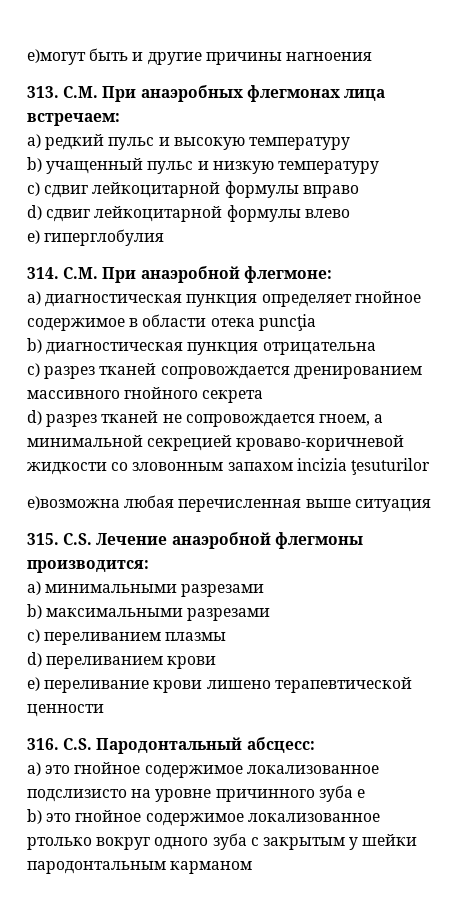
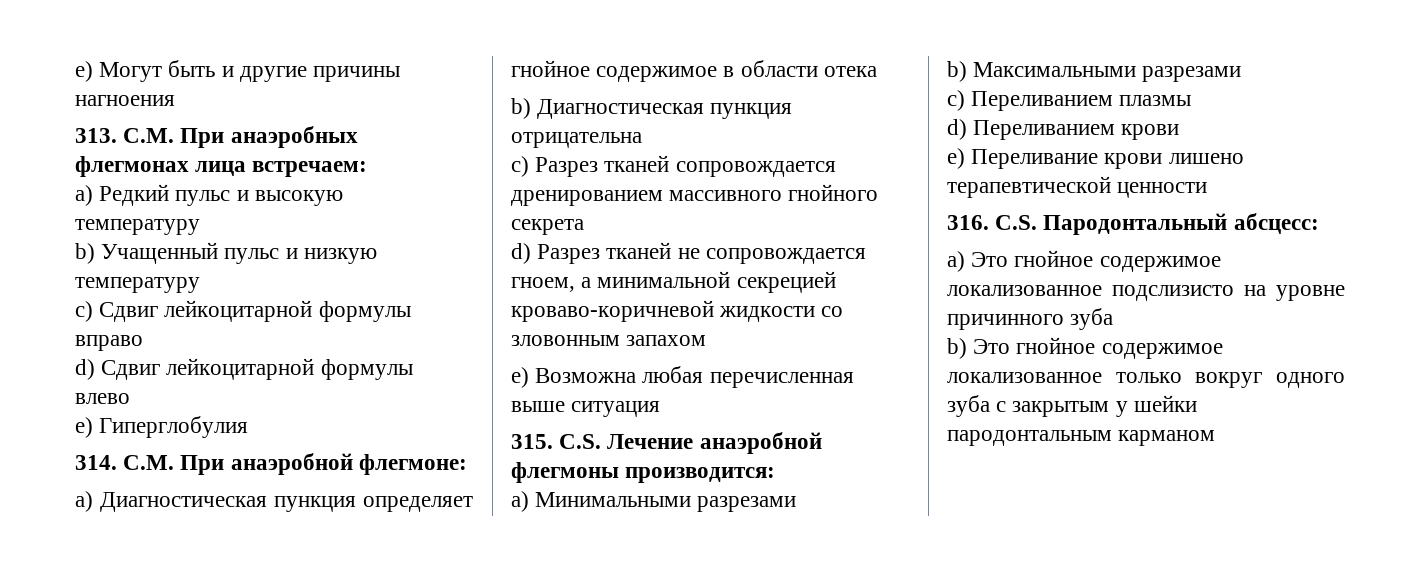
- e)могут быть и другие причины нагноения
+ e) Могут быть и другие причины нагноения
- a) редкий пульс и высокую температуру
+ a) Редкий пульс и высокую температуру
- b) учащенный пульс и низкую температуру
+ b) Учащенный пульс и низкую температуру
- c) сдвиг лейкоцитарной формулы вправо
+ c) Сдвиг лейкоцитарной формулы вправо
- d) сдвиг лейкоцитарной формулы влево
+ d) Сдвиг лейкоцитарной формулы влево
- e) гиперглобулия
+ e) Гиперглобулия
- a) диагностическая пункция определяет гнойное содержимое в области отека puncţia
- b) диагностическая пункция отрицательна
+ a) Диагностическая пункция определяет гнойное содержимое в области отека
+ b) Диагностическая пункция отрицательна
- c) разрез тканей сопровождается дренированием массивного гнойного секрета
+ c) Разрез тканей сопровождается дренированием массивного гнойного секрета
- d) разрез тканей не сопровождается гноем, а минимальной секрецией кроваво-коричневой жидкости со зловонным запахом incizia ţesuturilor
- e)возможна любая перечисленная выше ситуация
+ d) Разрез тканей не сопровождается гноем, а минимальной секрецией кроваво-коричневой жидкости со зловонным запахом
+ e) Возможна любая перечисленная выше ситуация
- a) минимальными разрезами
+ a) Минимальными разрезами
- b) максимальными разрезами
+ b) Максимальными разрезами
- c) переливанием плазмы
+ c) Переливанием плазмы
- d) переливанием крови
+ d) Переливанием крови
- e) переливание крови лишено терапевтической ценности
+ e) Переливание крови лишено терапевтической ценности
- a) это гнойное содержимое локализованное подслизисто на уровне причинного зуба e
- b) это гнойное содержимое локализованное ртолько вокруг одного зуба с закрытым у шейки пародонтальным карманом
+ a) Это гнойное содержимое локализованное подслизисто на уровне причинного зуба
+ b) Это гнойное содержимое локализованное только вокруг одного зуба с закрытым у шейки пародонтальным карманом

